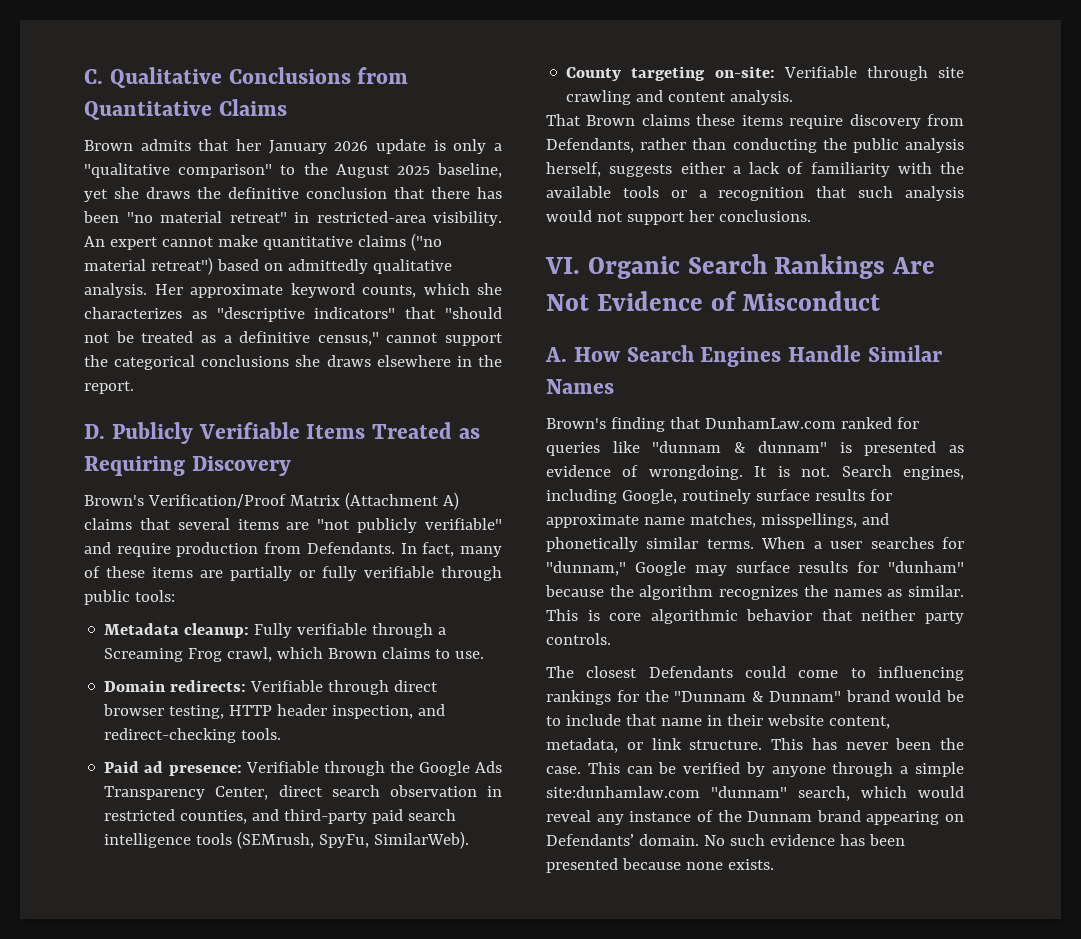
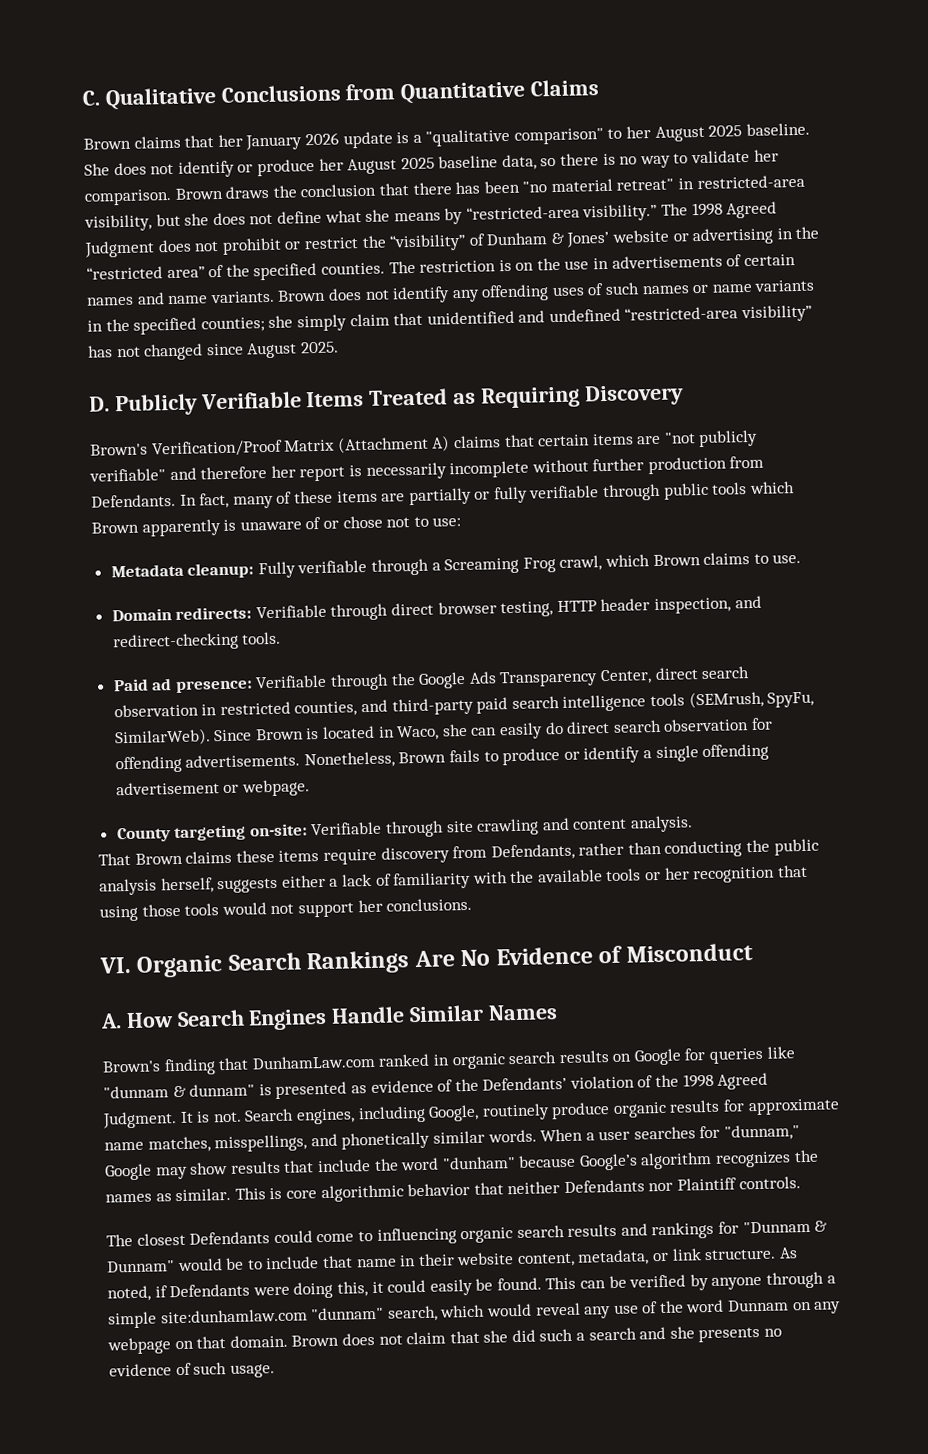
- Brown admits that her January 2026 update is only a "qualitative comparison" to the August 2025 baseline, yet she draws the definitive conclusion that there has been "no material retreat" in restricted-area visibility. An expert cannot make quantitative claims ("no material retreat") based on admittedly qualitative analysis. Her approximate keyword counts, which she characterizes as "descriptive indicators" that "should not be treated as a definitive census," cannot support the categorical conclusions she draws elsewhere in the report.
+ Brown claims that her January 2026 update is a "qualitative comparison" to her August 2025 baseline. She does not identify or produce her August 2025 baseline data, so there is no way to validate her comparison. Brown draws the conclusion that there has been "no material retreat" in restricted-area visibility, but she does not define what she means by “restricted-area visibility.” The 1998 Agreed Judgment does not prohibit or restrict the “visibility” of Dunham & Jones’ website or advertising in the “restricted area” of the specified counties. The restriction is on the use in advertisements of certain names and name variants. Brown does not identify any offending uses of such names or name variants in the specified counties; she simply claim that unidentified and undefined “restricted-area visibility” has not changed since August 2025.
- Brown's Verification/Proof Matrix (Attachment A) claims that several items are "not publicly verifiable" and require production from Defendants.
+ Brown's Verification/Proof Matrix (Attachment A) claims that certain items are "not publicly verifiable" and therefore her report is necessarily incomplete without further production from Defendants.
- In fact, many of these items are partially or fully verifiable through public tools:
+ In fact, many of these items are partially or fully verifiable through public tools which Brown apparently is unaware of or chose not to use:
+ Since Brown is located in Waco, she can easily do direct search observation for offending advertisements. Nonetheless, Brown fails to produce or identify a single offending advertisement or webpage.
- That Brown claims these items require discovery from Defendants, rather than conducting the public analysis herself, suggests either a lack of familiarity with the available tools or a recognition that such analysis would not support her conclusions.
+ That Brown claims these items require discovery from Defendants, rather than conducting the public analysis herself, suggests either a lack of familiarity with the available tools or her recognition that using those tools would not support her conclusions.
- VI. Organic Search Rankings Are Not Evidence of Misconduct
+ VI. Organic Search Rankings Are No Evidence of Misconduct
- Brown's finding that DunhamLaw.com ranked for queries like "dunnam & dunnam" is presented as evidence of wrongdoing.
+ Brown's finding that DunhamLaw.com ranked in organic search results on Google for queries like "dunnam & dunnam" is presented as evidence of the Defendants’ violation of the 1998 Agreed Judgment.
- Search engines, including Google, routinely surface results for approximate name matches, misspellings, and phonetically similar terms.
+ Search engines, including Google, routinely produce organic results for approximate name matches, misspellings, and phonetically similar words.
- When a user searches for "dunnam," Google may surface results for "dunham" because the algorithm recognizes the names as similar.
+ When a user searches for "dunnam," Google may show results that include the word "dunham" because Google’s algorithm recognizes the names as similar.
- This is core algorithmic behavior that neither party controls.
+ This is core algorithmic behavior that neither Defendants nor Plaintiff controls.
- The closest Defendants could come to influencing rankings for the "Dunnam & Dunnam" brand would be to include that name in their website content, metadata, or link structure.
+ The closest Defendants could come to influencing organic search results and rankings for "Dunnam & Dunnam" would be to include that name in their website content, metadata, or link structure.
- This has never been the case.
+ As noted, if Defendants were doing this, it could easily be found.
- This can be verified by anyone through a simple site:dunhamlaw.com "dunnam" search, which would reveal any instance of the Dunnam brand appearing on Defendants’ domain. No such evidence has been presented because none exists.
+ This can be verified by anyone through a simple site:dunhamlaw.com "dunnam" search, which would reveal any use of the word Dunnam on any webpage on that domain. Brown does not claim that she did such a search and she presents no evidence of such usage.

